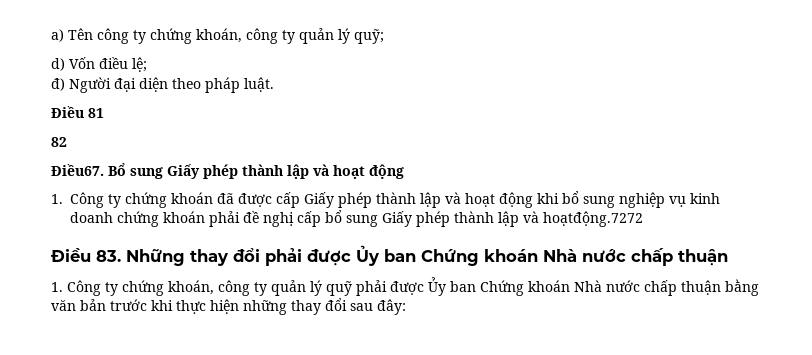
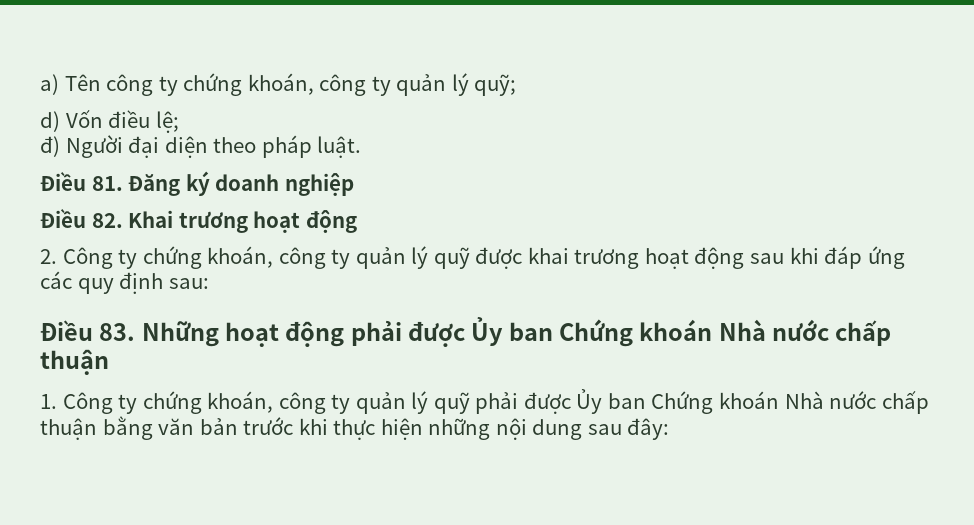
- Điều 81
- 82
- Điều67. Bổ sung Giấy phép thành lập và hoạt động
+ Điều 81. Đăng ký doanh nghiệp
+ Điều 82. Khai trương hoạt động
- 1. Công ty chứng khoán đã được cấp Giấy phép thành lập và hoạt động khi bổ sung nghiệp vụ kinh doanh chứng khoán phải đề nghị cấp bổ sung Giấy phép thành lập và hoạtđộng.7272
+ 2. Công ty chứng khoán, công ty quản lý quỹ được khai trương hoạt động sau khi đáp ứng các quy định sau:
- Điều 83. Những thay đổi phải được Ủy ban Chứng khoán Nhà nước chấp thuận
+ Điều 83. Những hoạt động phải được Ủy ban Chứng khoán Nhà nước chấp thuận
- 1. Công ty chứng khoán, công ty quản lý quỹ phải được Ủy ban Chứng khoán Nhà nước chấp thuận bằng văn bản trước khi thực hiện những thay đổi sau đây:
+ 1. Công ty chứng khoán, công ty quản lý quỹ phải được Ủy ban Chứng khoán Nhà nước chấp thuận bằng văn bản trước khi thực hiện những nội dung sau đây:

